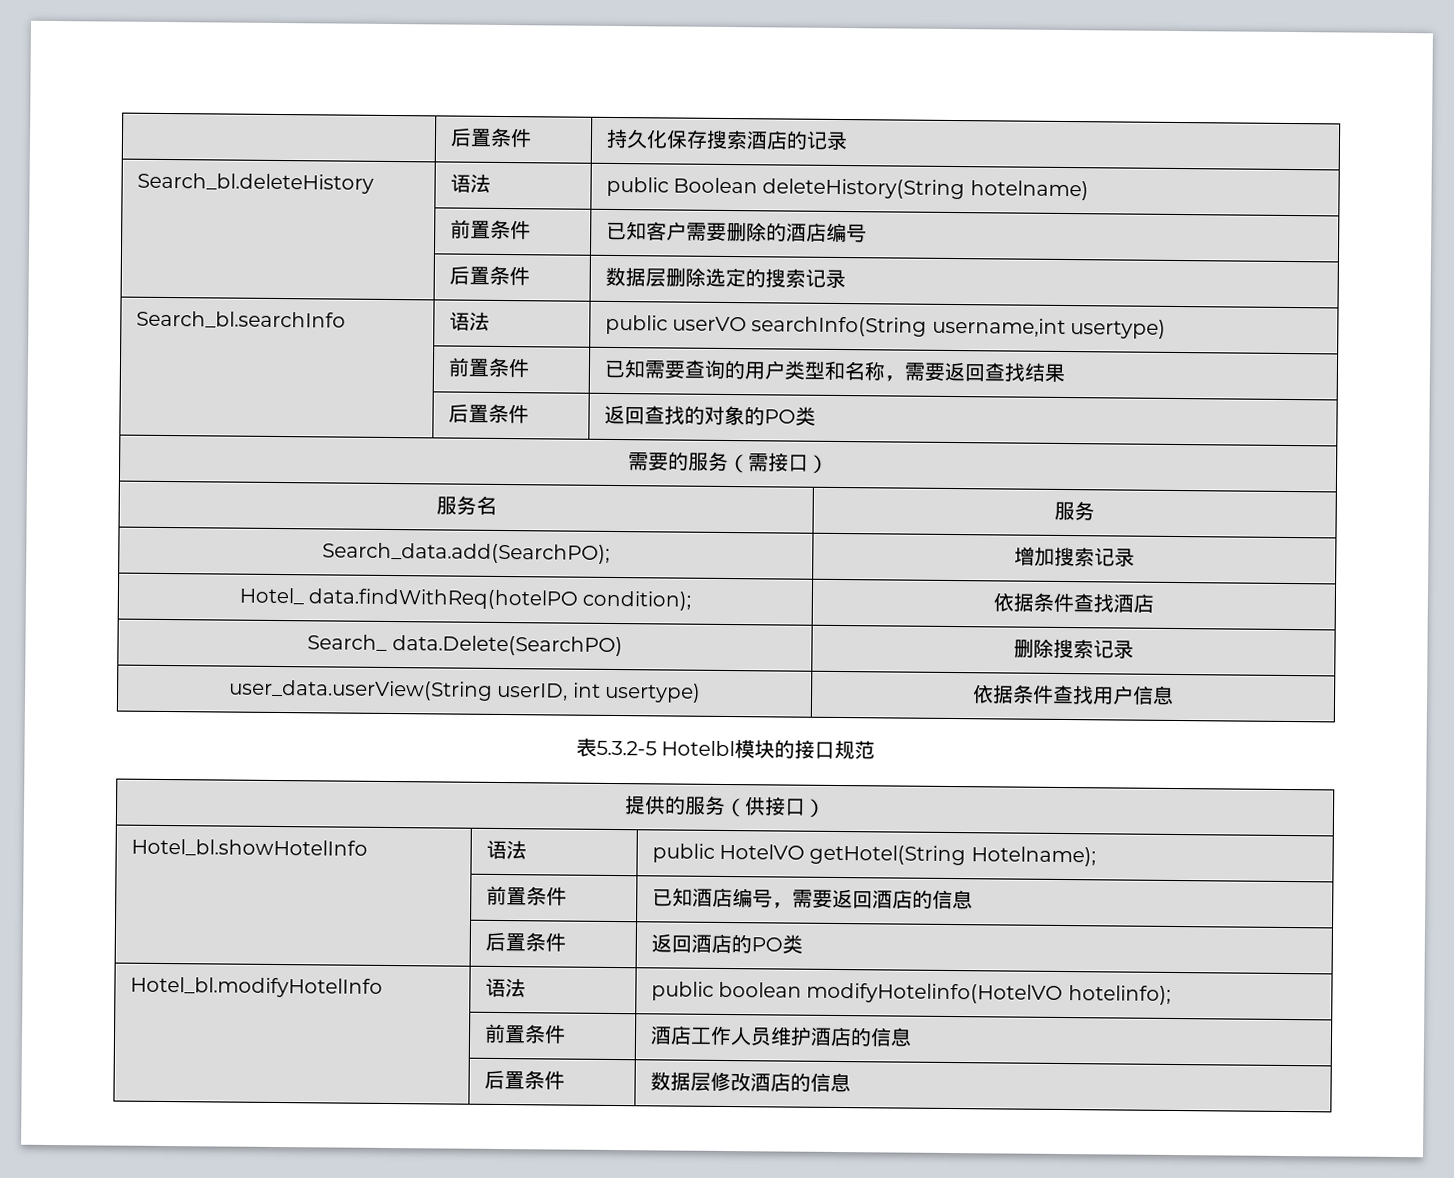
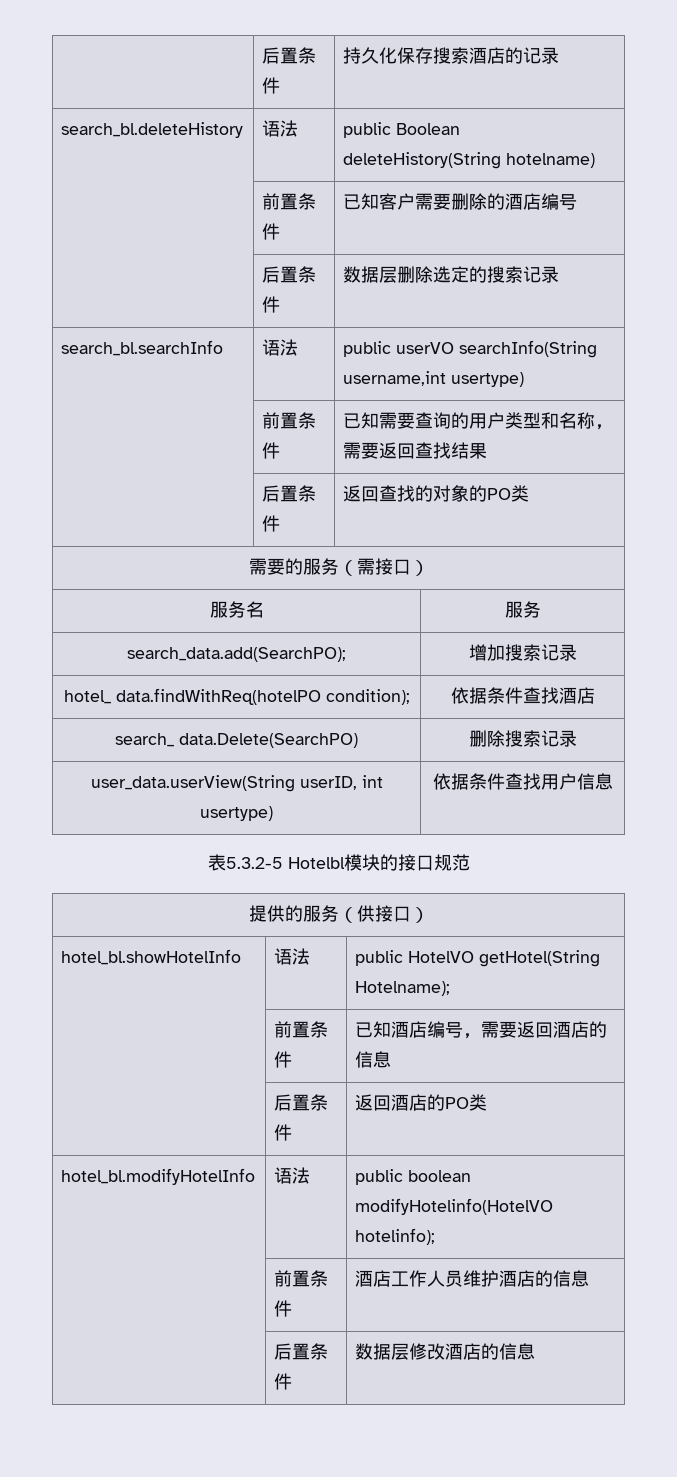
- Search_bl.deleteHistory | 语法 | public Boolean deleteHistory(String hotelname)
+ search_bl.deleteHistory | 语法 | public Boolean deleteHistory(String hotelname)
- Search_bl.searchInfo | 语法 | public userVO searchInfo(String username,int usertype)
+ search_bl.searchInfo | 语法 | public userVO searchInfo(String username,int usertype)
- Search_data.add(SearchPO); | 增加搜索记录
+ search_data.add(SearchPO); | 增加搜索记录
- Hotel_ data.findWithReq(hotelPO condition); | 依据条件查找酒店
+ hotel_ data.findWithReq(hotelPO condition); | 依据条件查找酒店
- Search_ data.Delete(SearchPO) | 删除搜索记录
+ search_ data.Delete(SearchPO) | 删除搜索记录
- Hotel_bl.showHotelInfo | 语法 | public HotelVO getHotel(String Hotelname);
+ hotel_bl.showHotelInfo | 语法 | public HotelVO getHotel(String Hotelname);
- Hotel_bl.modifyHotelInfo | 语法 | public boolean modifyHotelinfo(HotelVO hotelinfo);
+ hotel_bl.modifyHotelInfo | 语法 | public boolean modifyHotelinfo(HotelVO hotelinfo);

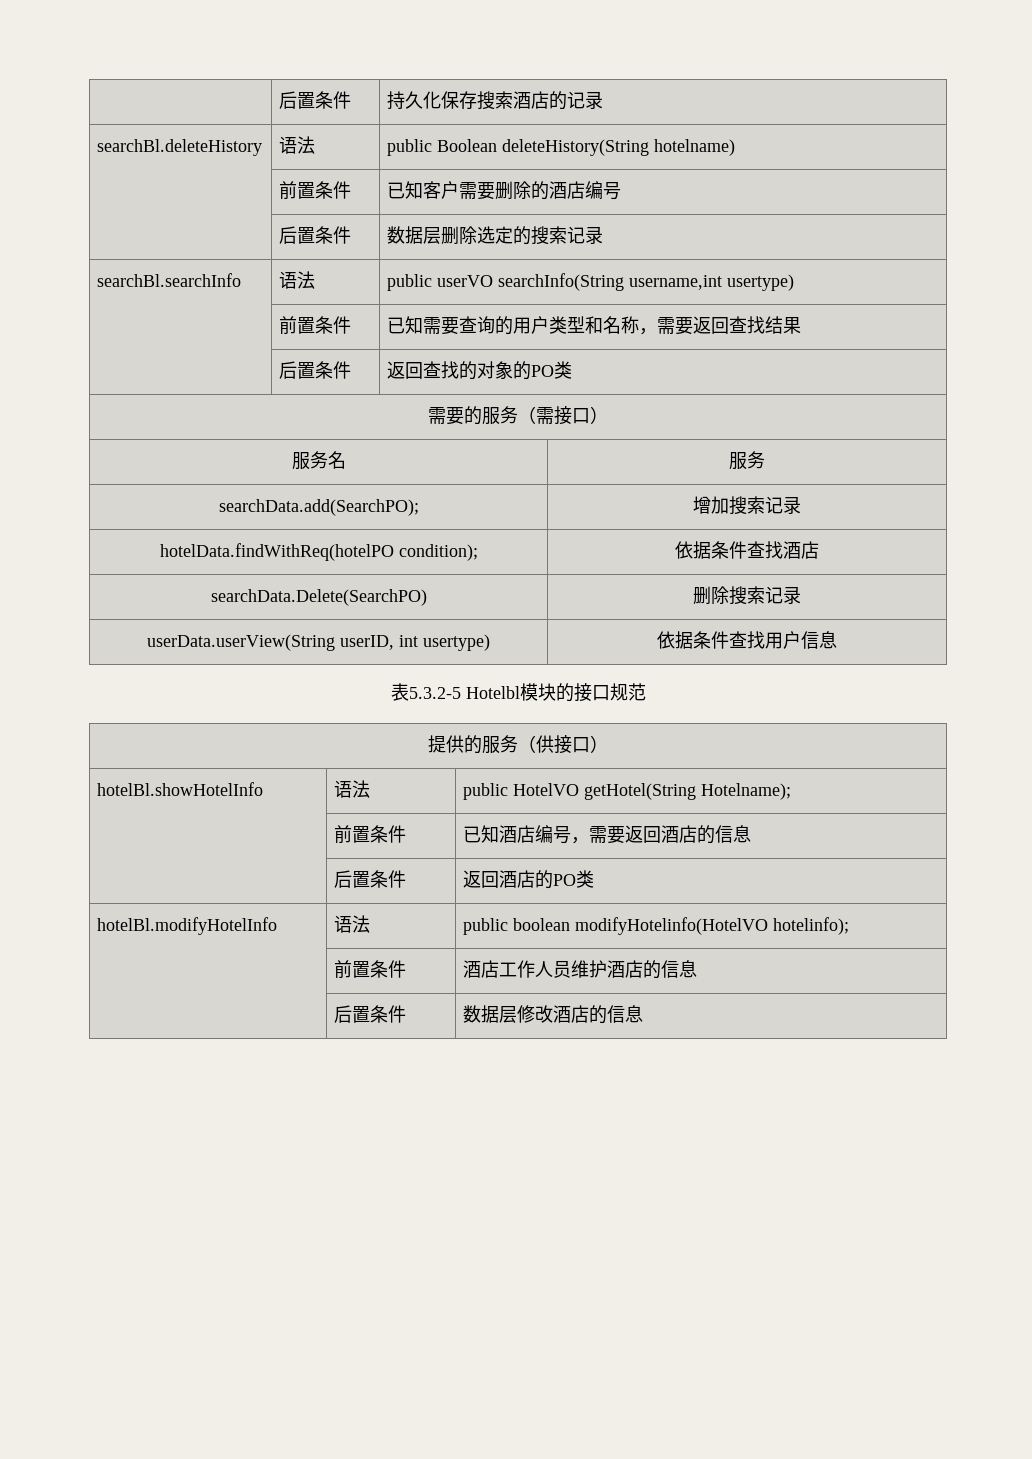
- search_bl.deleteHistory | 语法 | public Boolean deleteHistory(String hotelname)
+ searchBl.deleteHistory | 语法 | public Boolean deleteHistory(String hotelname)
- search_bl.searchInfo | 语法 | public userVO searchInfo(String username,int usertype)
+ searchBl.searchInfo | 语法 | public userVO searchInfo(String username,int usertype)
- search_data.add(SearchPO); | 增加搜索记录
+ searchData.add(SearchPO); | 增加搜索记录
- hotel_ data.findWithReq(hotelPO condition); | 依据条件查找酒店
+ hotelData.findWithReq(hotelPO condition); | 依据条件查找酒店
- search_ data.Delete(SearchPO) | 删除搜索记录
+ searchData.Delete(SearchPO) | 删除搜索记录
- user_data.userView(String userID, int usertype) | 依据条件查找用户信息
+ userData.userView(String userID, int usertype) | 依据条件查找用户信息
- hotel_bl.showHotelInfo | 语法 | public HotelVO getHotel(String Hotelname);
+ hotelBl.showHotelInfo | 语法 | public HotelVO getHotel(String Hotelname);
- hotel_bl.modifyHotelInfo | 语法 | public boolean modifyHotelinfo(HotelVO hotelinfo);
+ hotelBl.modifyHotelInfo | 语法 | public boolean modifyHotelinfo(HotelVO hotelinfo);

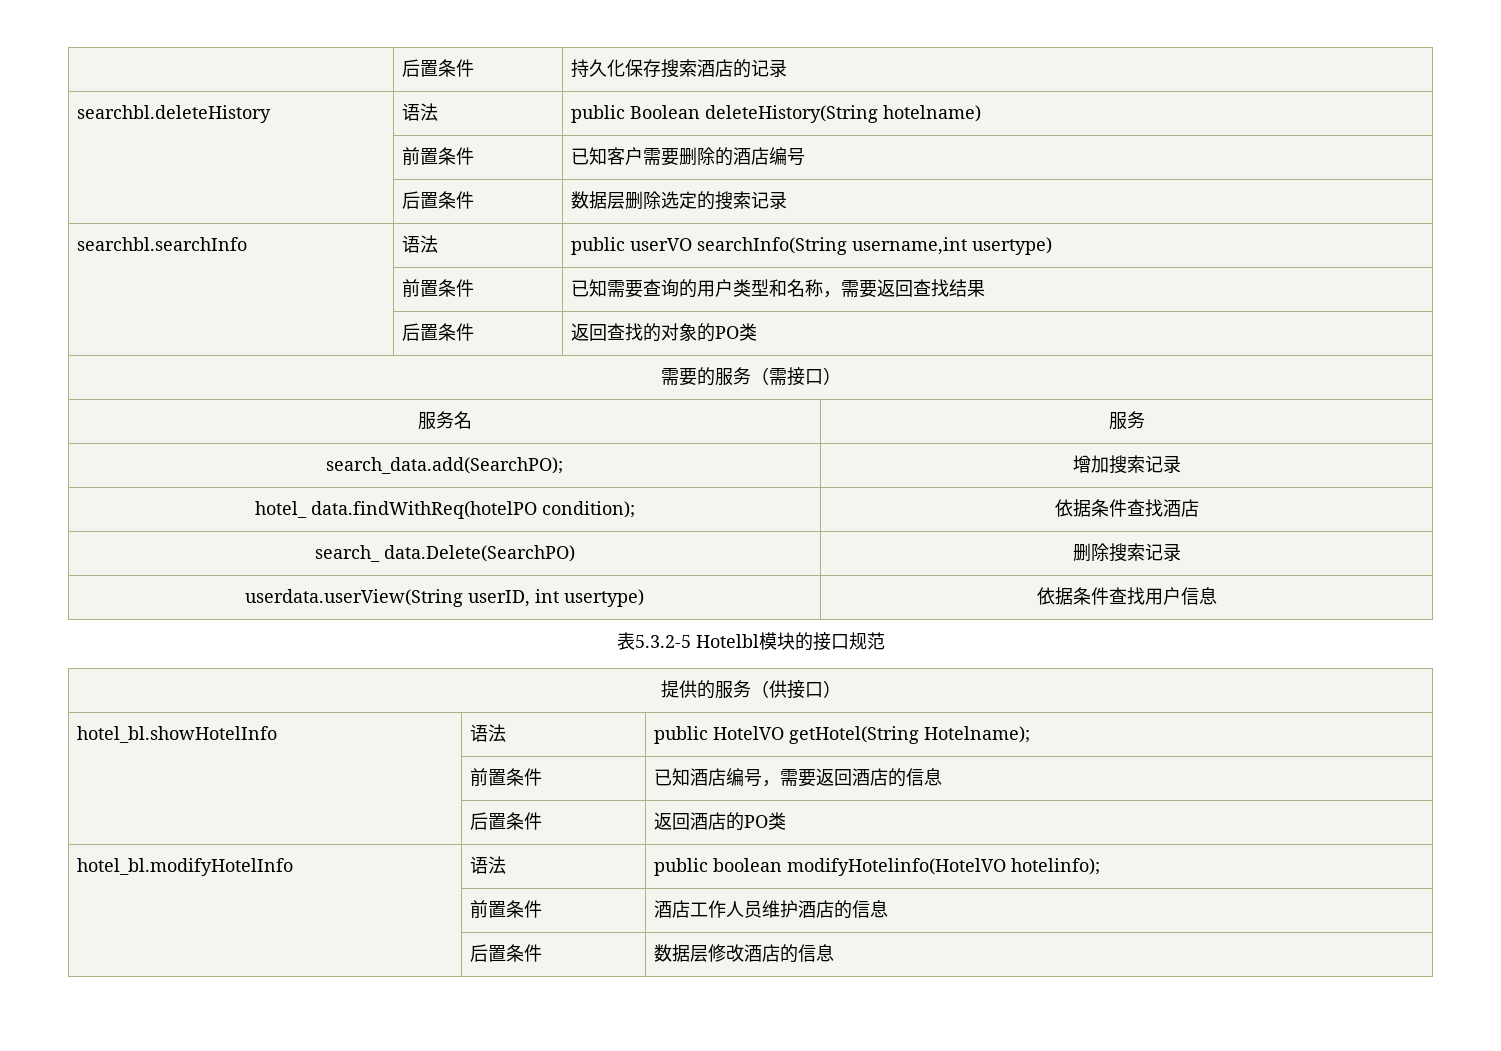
- searchBl.deleteHistory | 语法 | public Boolean deleteHistory(String hotelname)
+ searchbl.deleteHistory | 语法 | public Boolean deleteHistory(String hotelname)
- searchBl.searchInfo | 语法 | public userVO searchInfo(String username,int usertype)
+ searchbl.searchInfo | 语法 | public userVO searchInfo(String username,int usertype)
- searchData.add(SearchPO); | 增加搜索记录
+ search_data.add(SearchPO); | 增加搜索记录
- hotelData.findWithReq(hotelPO condition); | 依据条件查找酒店
+ hotel_ data.findWithReq(hotelPO condition); | 依据条件查找酒店
- searchData.Delete(SearchPO) | 删除搜索记录
+ search_ data.Delete(SearchPO) | 删除搜索记录
- userData.userView(String userID, int usertype) | 依据条件查找用户信息
+ userdata.userView(String userID, int usertype) | 依据条件查找用户信息
- hotelBl.showHotelInfo | 语法 | public HotelVO getHotel(String Hotelname);
+ hotel_bl.showHotelInfo | 语法 | public HotelVO getHotel(String Hotelname);
- hotelBl.modifyHotelInfo | 语法 | public boolean modifyHotelinfo(HotelVO hotelinfo);
+ hotel_bl.modifyHotelInfo | 语法 | public boolean modifyHotelinfo(HotelVO hotelinfo);

